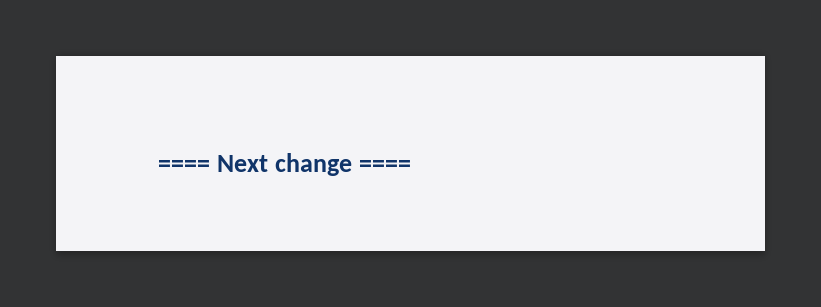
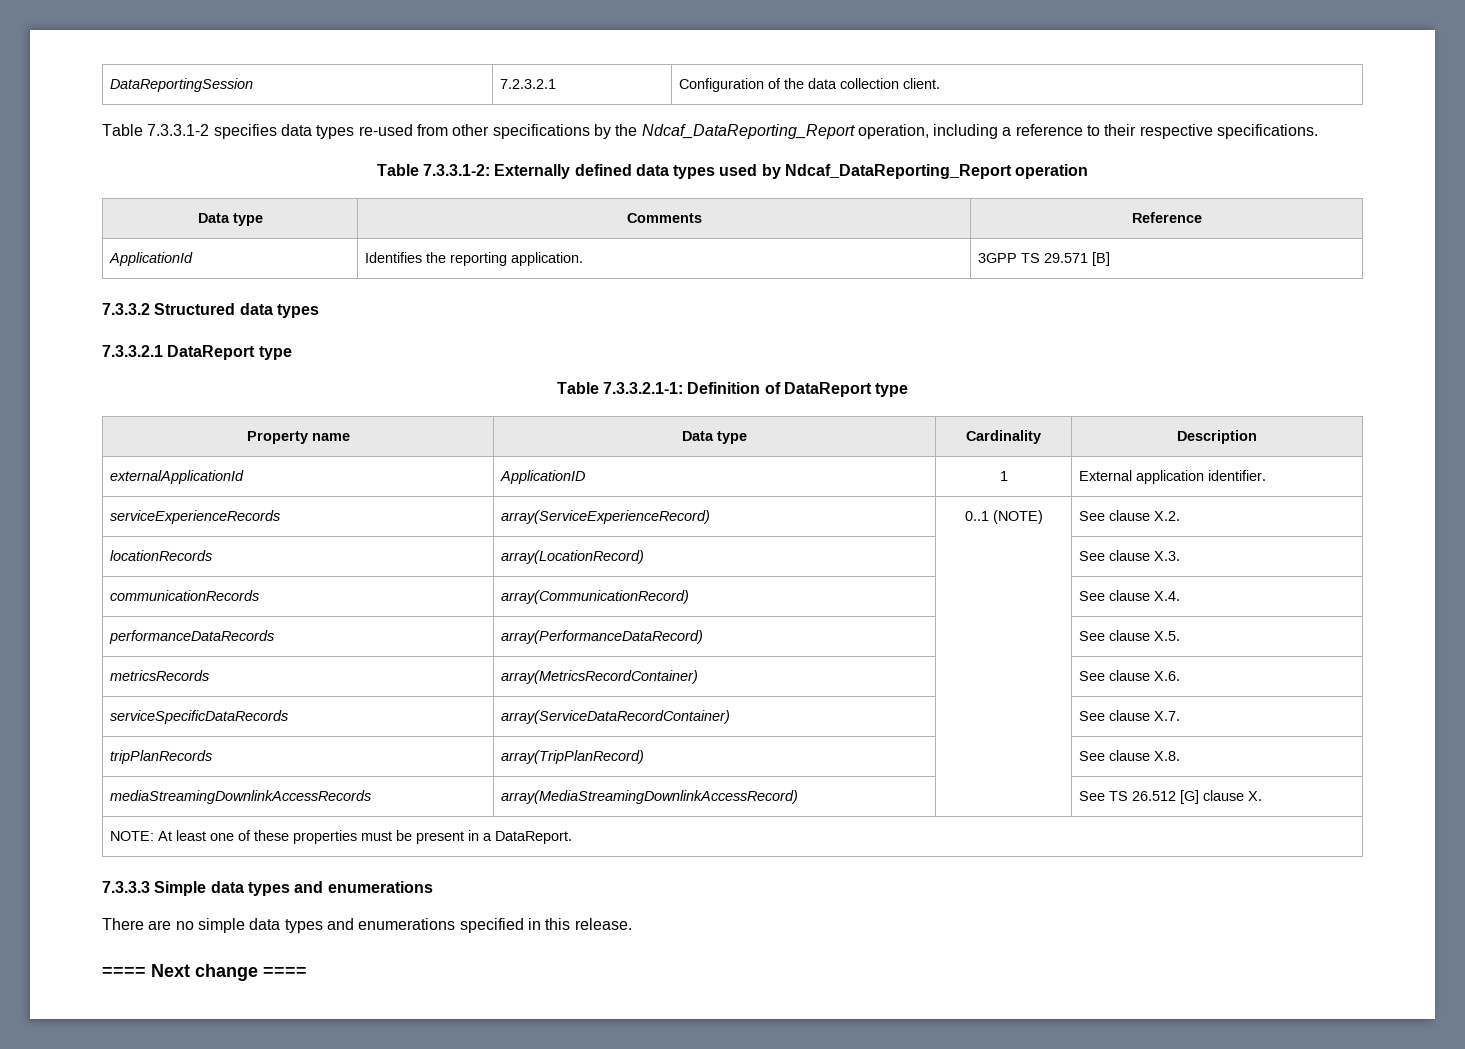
+ DataReportingSession | 7.2.3.2.1 | Configuration of the data collection client.
+ Table 7.3.3.1-2 specifies data types re-used from other specifications by the Ndcaf_DataReporting_Report operation, including a reference to their respective specifications.
+ Table 7.3.3.1-2: Externally defined data types used by Ndcaf_DataReporting_Report operation
+ Data type | Comments | Reference
+ ApplicationId | Identifies the reporting application. | 3GPP TS 29.571 [B]
+ 7.3.3.2 Structured data types
+ 7.3.3.2.1 DataReport type
+ Table 7.3.3.2.1-1: Definition of DataReport type
+ Property name | Data type | Cardinality | Description
+ externalApplicationId | ApplicationID | 1 | External application identifier.
+ serviceExperienceRecords | array(ServiceExperienceRecord) | 0..1 (NOTE) | See clause X.2.
+ locationRecords | array(LocationRecord) | | See clause X.3.
+ communicationRecords | array(CommunicationRecord) | | See clause X.4.
+ performanceDataRecords | array(PerformanceDataRecord) | | See clause X.5.
+ metricsRecords | array(MetricsRecordContainer) | | See clause X.6.
+ serviceSpecificDataRecords | array(ServiceDataRecordContainer) | | See clause X.7.
+ tripPlanRecords | array(TripPlanRecord) | | See clause X.8.
+ mediaStreamingDownlinkAccessRecords | array(MediaStreamingDownlinkAccessRecord) | | See TS 26.512 [G] clause X.
+ NOTE: At least one of these properties must be present in a DataReport.
+ 7.3.3.3 Simple data types and enumerations
+ There are no simple data types and enumerations specified in this release.

